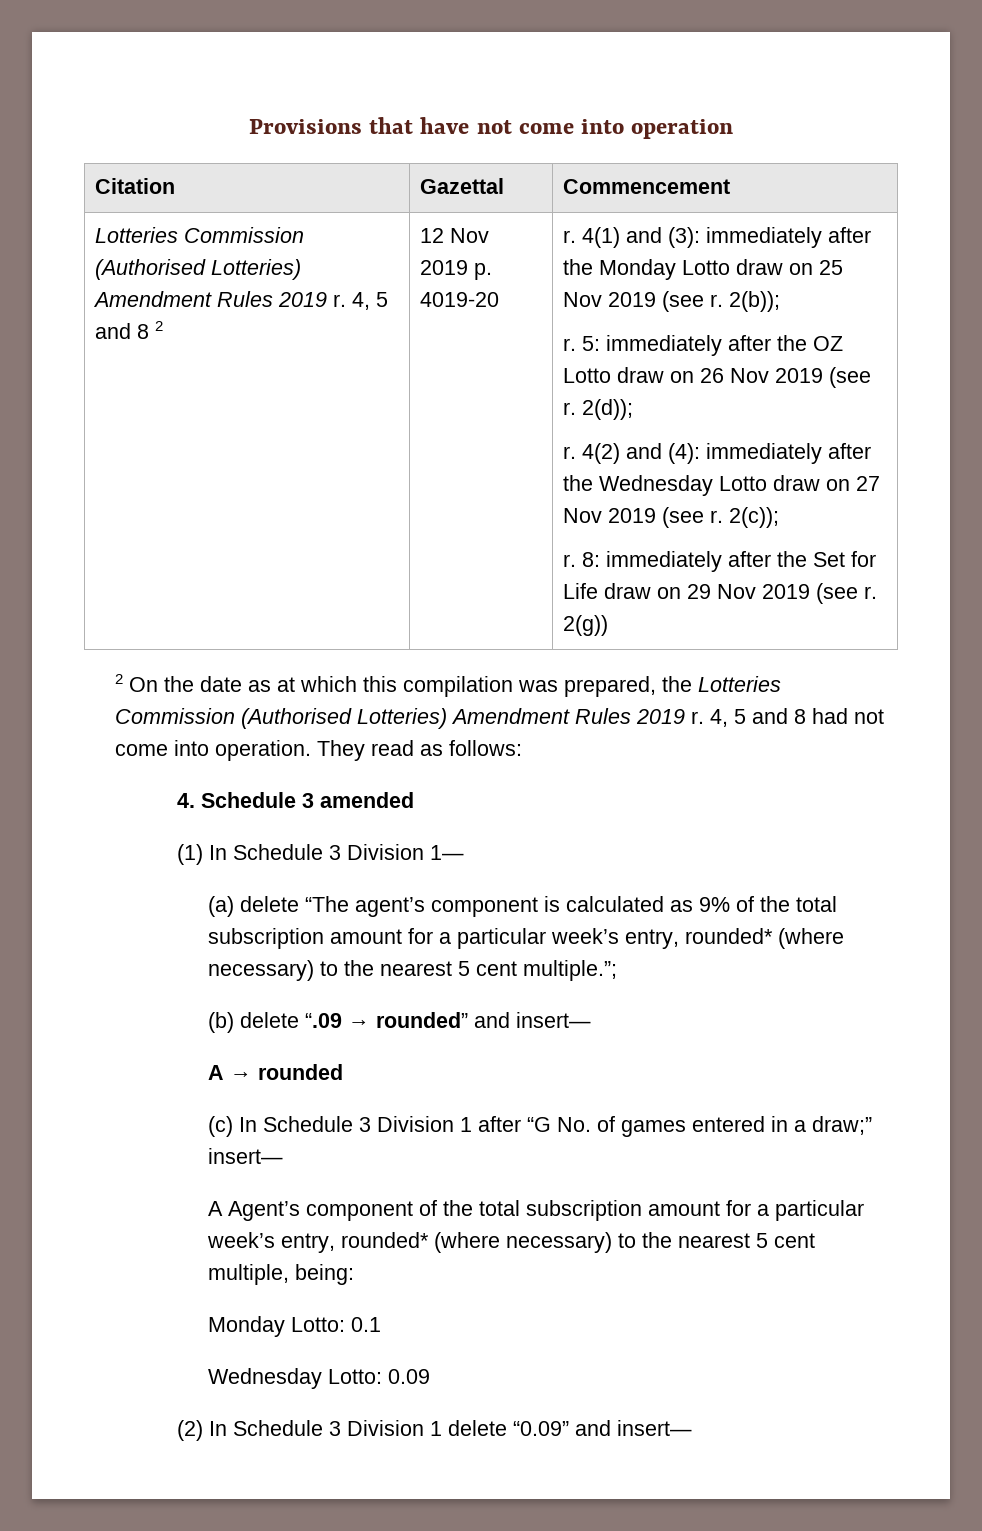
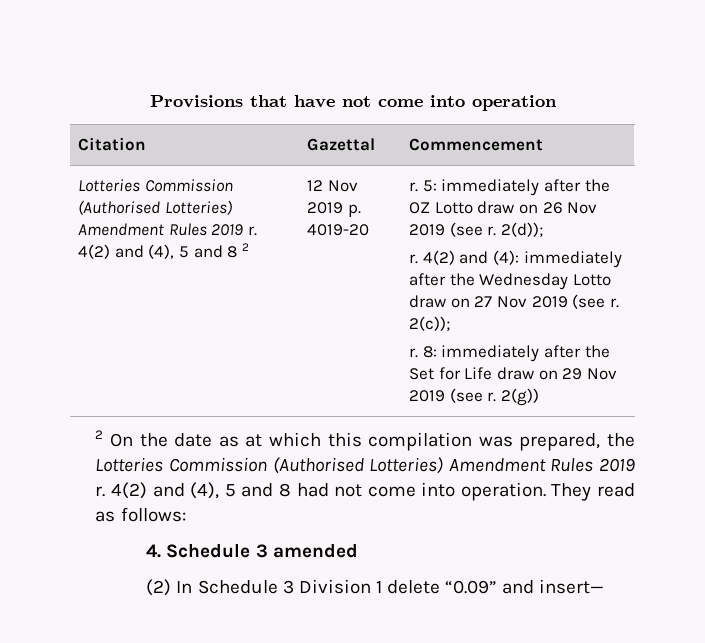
- 4, 5 and 8 2
+ 4(2) and (4), 5 and 8 2
- 4(1) and (3): immediately after the Monday Lotto draw on 25 Nov 2019 (see r. 2(b));
- r.
- 4, 5 and 8 had not come into operation.
+ 4(2) and (4), 5 and 8 had not come into operation.
- (1) In Schedule 3 Division 1—
- (a) delete “The agent’s component is calculated as 9% of the total subscription amount for a particular week’s entry, rounded* (where necessary) to the nearest 5 cent multiple.”;
- (b) delete “.09 → rounded” and insert—
- A → rounded
- (c) In Schedule 3 Division 1 after “G No. of games entered in a draw;” insert—
- A Agent’s component of the total subscription amount for a particular week’s entry, rounded* (where necessary) to the nearest 5 cent multiple, being:
- Monday Lotto: 0.1
- Wednesday Lotto: 0.09

